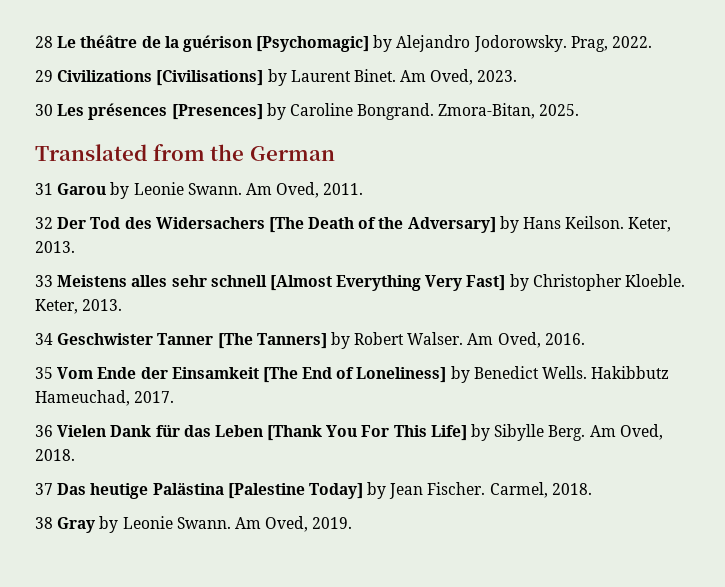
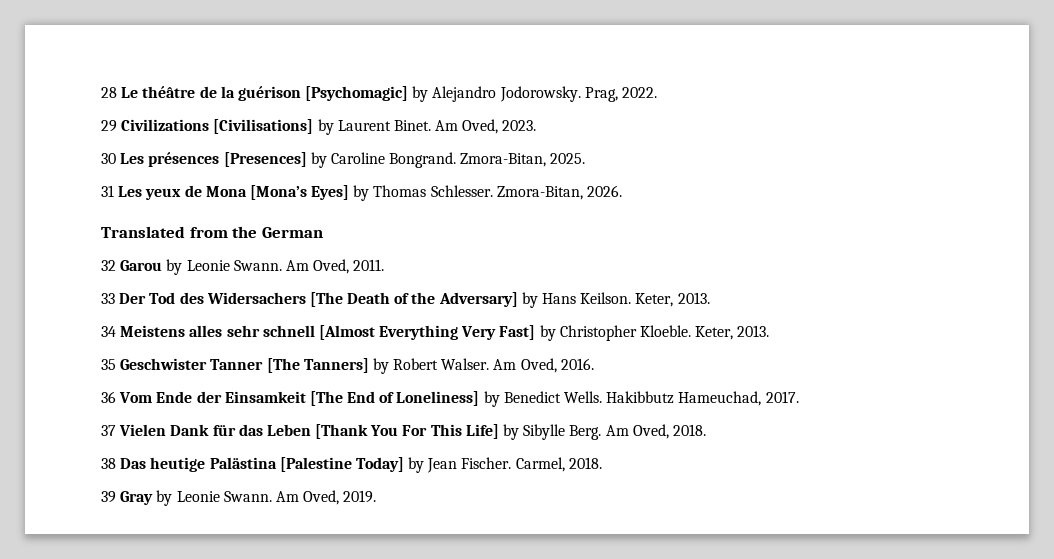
+ 31 Les yeux de Mona [Mona’s Eyes] by Thomas Schlesser. Zmora-Bitan, 2026.
- 31 Garou by Leonie Swann.
+ 32 Garou by Leonie Swann.
- 32 Der Tod des Widersachers [The Death of the Adversary] by Hans Keilson.
+ 33 Der Tod des Widersachers [The Death of the Adversary] by Hans Keilson.
- 33 Meistens alles sehr schnell [Almost Everything Very Fast] by Christopher Kloeble.
+ 34 Meistens alles sehr schnell [Almost Everything Very Fast] by Christopher Kloeble.
- 34 Geschwister Tanner [The Tanners] by Robert Walser.
+ 35 Geschwister Tanner [The Tanners] by Robert Walser.
- 35 Vom Ende der Einsamkeit [The End of Loneliness] by Benedict Wells.
+ 36 Vom Ende der Einsamkeit [The End of Loneliness] by Benedict Wells.
- 36 Vielen Dank für das Leben [Thank You For This Life] by Sibylle Berg.
+ 37 Vielen Dank für das Leben [Thank You For This Life] by Sibylle Berg.
- 37 Das heutige Palästina [Palestine Today] by Jean Fischer.
+ 38 Das heutige Palästina [Palestine Today] by Jean Fischer.
- 38 Gray by Leonie Swann.
+ 39 Gray by Leonie Swann.

